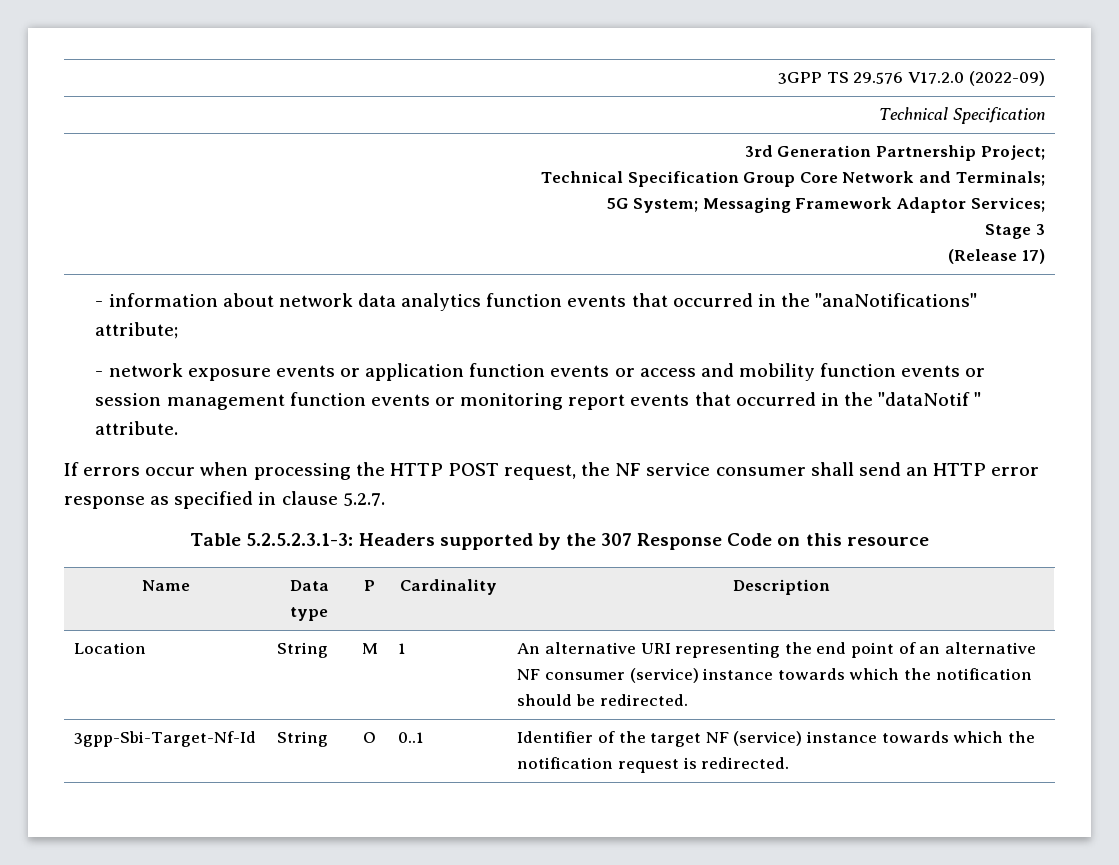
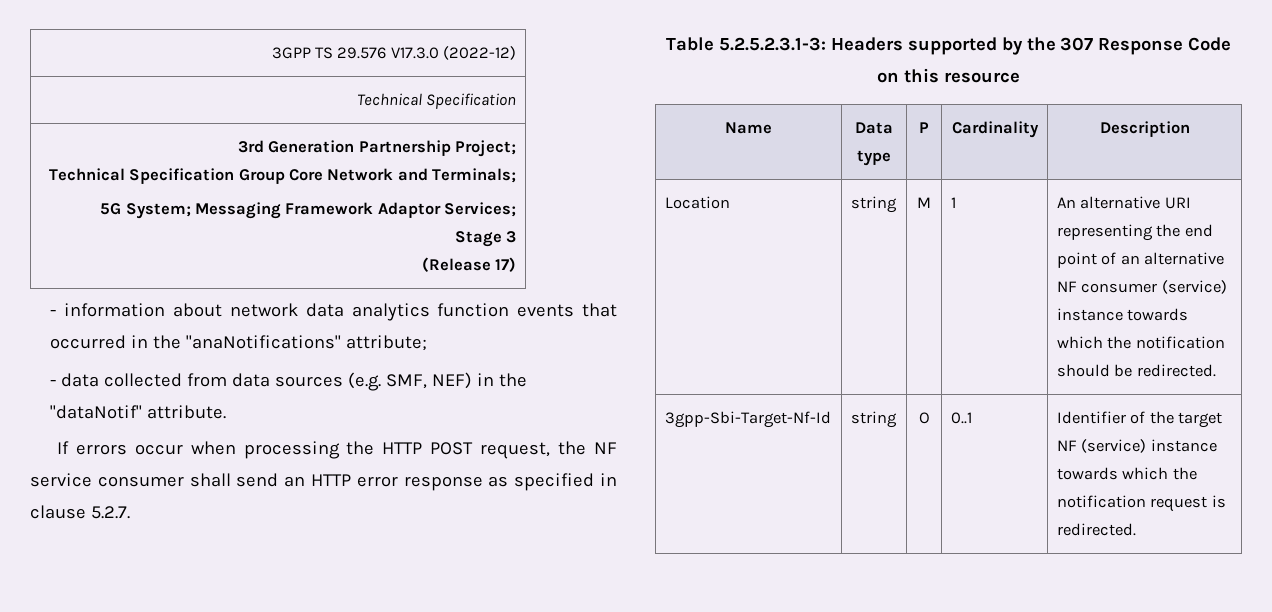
- 3GPP TS 29.576 V17.2.0 (2022-09)
+ 3GPP TS 29.576 V17.3.0 (2022-12)
- - network exposure events or application function events or access and mobility function events or session management function events or monitoring report events that occurred in the "dataNotif " attribute.
+ - data collected from data sources (e.g. SMF, NEF) in the "dataNotif" attribute.
- Location | String | M | 1 | An alternative URI representing the end point of an alternative NF consumer (service) instance towards which the notification should be redirected.
+ Location | string | M | 1 | An alternative URI representing the end point of an alternative NF consumer (service) instance towards which the notification should be redirected.
- 3gpp-Sbi-Target-Nf-Id | String | O | 0..1 | Identifier of the target NF (service) instance towards which the notification request is redirected.
+ 3gpp-Sbi-Target-Nf-Id | string | O | 0..1 | Identifier of the target NF (service) instance towards which the notification request is redirected.

